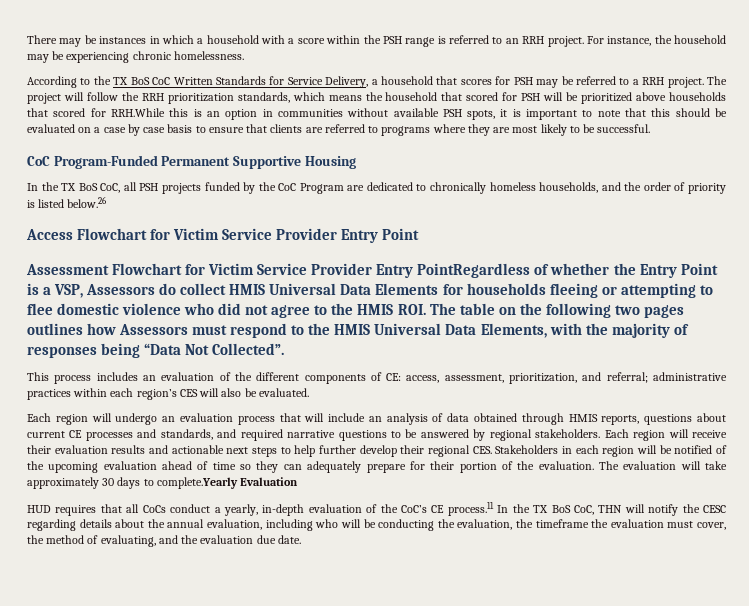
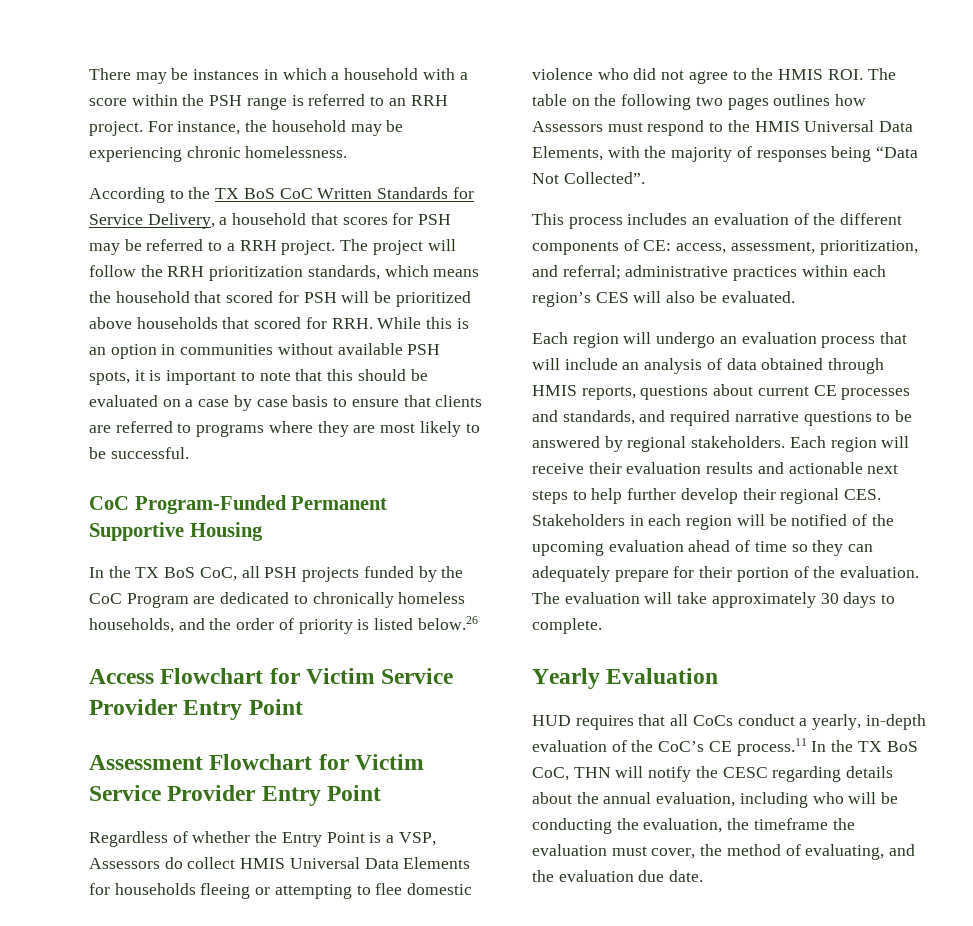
- The project will follow the RRH prioritization standards, which means the household that scored for PSH will be prioritized above households that scored for RRH.While this is an option in communities without available PSH spots, it is important to note that this should be evaluated on a case by case basis to ensure that clients are referred to programs where they are most likely to be successful.
+ The project will follow the RRH prioritization standards, which means the household that scored for PSH will be prioritized above households that scored for RRH. While this is an option in communities without available PSH spots, it is important to note that this should be evaluated on a case by case basis to ensure that clients are referred to programs where they are most likely to be successful.
- Assessment Flowchart for Victim Service Provider Entry PointRegardless of whether the Entry Point is a VSP, Assessors do collect HMIS Universal Data Elements for households fleeing or attempting to flee domestic violence who did not agree to the HMIS ROI. The table on the following two pages outlines how Assessors must respond to the HMIS Universal Data Elements, with the majority of responses being “Data Not Collected”.
+ Assessment Flowchart for Victim Service Provider Entry Point
+ Regardless of whether the Entry Point is a VSP, Assessors do collect HMIS Universal Data Elements for households fleeing or attempting to flee domestic violence who did not agree to the HMIS ROI. The table on the following two pages outlines how Assessors must respond to the HMIS Universal Data Elements, with the majority of responses being “Data Not Collected”.
- The evaluation will take approximately 30 days to complete.Yearly Evaluation
+ The evaluation will take approximately 30 days to complete.
+ Yearly Evaluation

